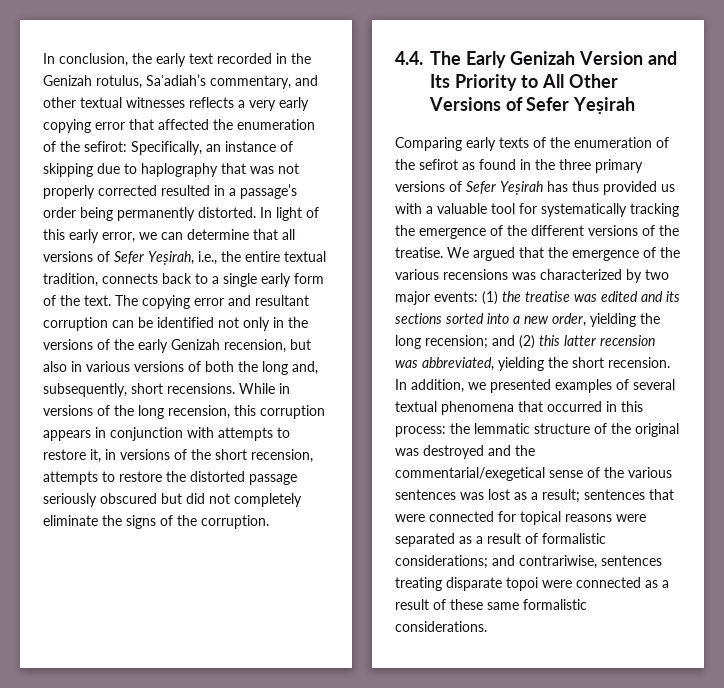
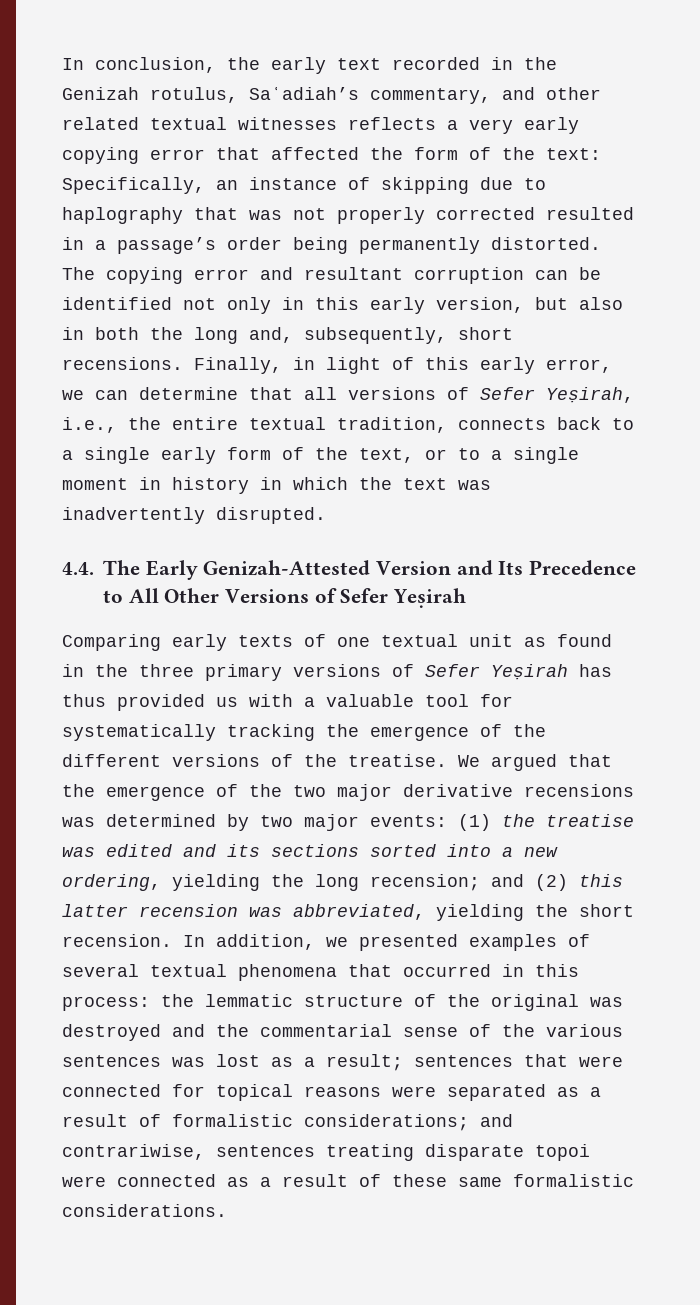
- In conclusion, the early text recorded in the Genizah rotulus, Saʿadiah’s commentary, and other textual witnesses reflects a very early copying error that affected the enumeration of the sefirot: Specifically, an instance of skipping due to haplography that was not properly corrected resulted in a passage’s order being permanently distorted.
+ In conclusion, the early text recorded in the Genizah rotulus, Saʿadiah’s commentary, and other related textual witnesses reflects a very early copying error that affected the form of the text: Specifically, an instance of skipping due to haplography that was not properly corrected resulted in a passage’s order being permanently distorted.
- In light of this early error, we can determine that all versions of Sefer Yeṣirah, i.e., the entire textual tradition, connects back to a single early form of the text. The copying error and resultant corruption can be identified not only in the versions of the early Genizah recension, but also in various versions of both the long and, subsequently, short recensions. While in versions of the long recension, this corruption appears in conjunction with attempts to restore it, in versions of the short recension, attempts to restore the distorted passage seriously obscured but did not completely eliminate the signs of the corruption.
+ The copying error and resultant corruption can be identified not only in this early version, but also in both the long and, subsequently, short recensions. Finally, in light of this early error, we can determine that all versions of Sefer Yeṣirah, i.e., the entire textual tradition, connects back to a single early form of the text, or to a single moment in history in which the text was inadvertently disrupted.
- 4.4. The Early Genizah Version and Its Priority to All Other Versions of Sefer Yeṣirah
+ 4.4. The Early Genizah-Attested Version and Its Precedence to All Other Versions of Sefer Yeṣirah
- Comparing early texts of the enumeration of the sefirot as found in the three primary versions of Sefer Yeṣirah has thus provided us with a valuable tool for systematically tracking the emergence of the different versions of the treatise.
+ Comparing early texts of one textual unit as found in the three primary versions of Sefer Yeṣirah has thus provided us with a valuable tool for systematically tracking the emergence of the different versions of the treatise.
- We argued that the emergence of the various recensions was characterized by two major events: (1) the treatise was edited and its sections sorted into a new order, yielding the long recension; and (2) this latter recension was abbreviated, yielding the short recension.
+ We argued that the emergence of the two major derivative recensions was determined by two major events: (1) the treatise was edited and its sections sorted into a new ordering, yielding the long recension; and (2) this latter recension was abbreviated, yielding the short recension.
- the lemmatic structure of the original was destroyed and the commentarial/exegetical sense of the various sentences was lost as a result;
+ the lemmatic structure of the original was destroyed and the commentarial sense of the various sentences was lost as a result;

